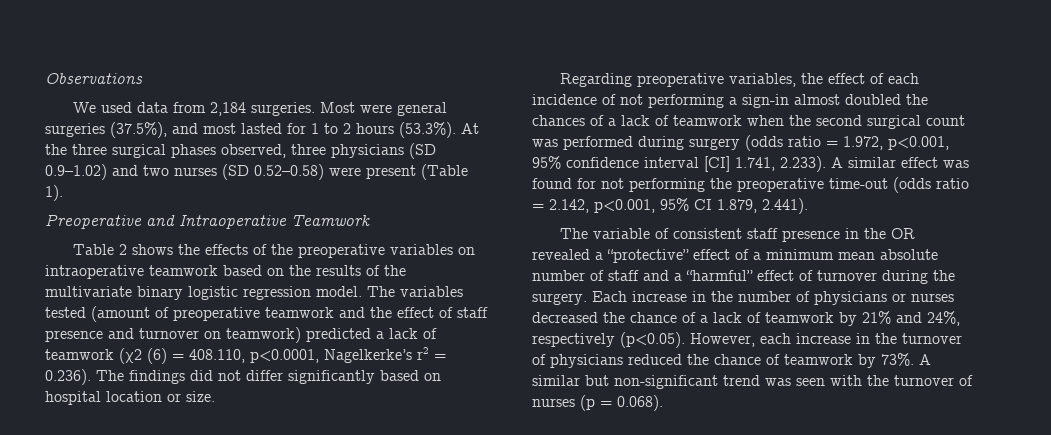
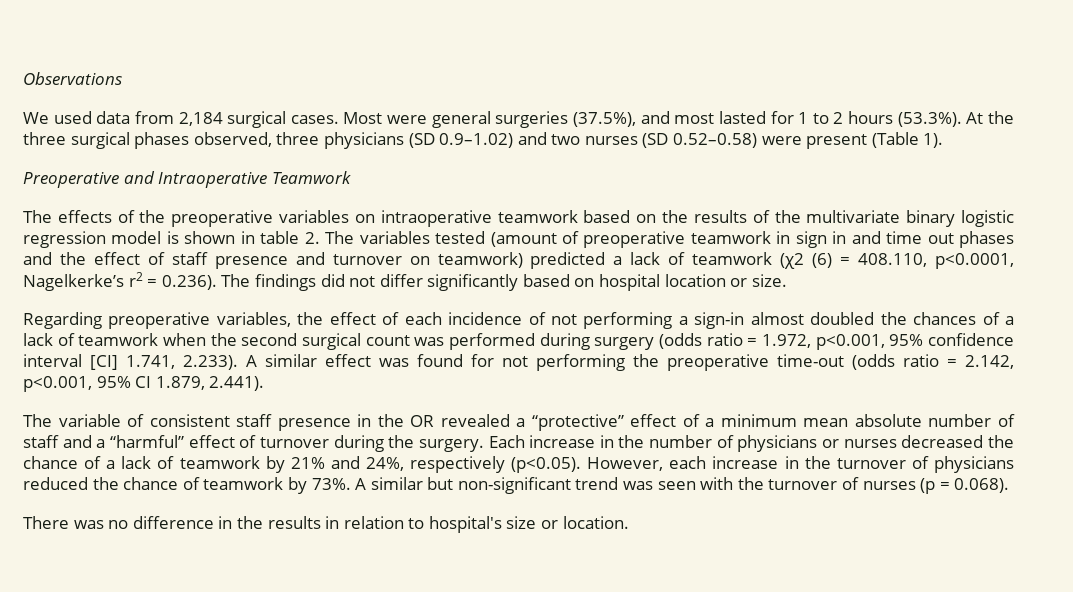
- We used data from 2,184 surgeries.
+ We used data from 2,184 surgical cases.
- Table 2 shows the effects of the preoperative variables on intraoperative teamwork based on the results of the multivariate binary logistic regression model. The variables tested (amount of preoperative teamwork and the effect of staff presence and turnover on teamwork) predicted a lack of teamwork (χ2 (6) = 408.110, p<0.0001, Nagelkerke’s r2 = 0.236). The findings did not differ significantly based on hospital location or size.
+ The effects of the preoperative variables on intraoperative teamwork based on the results of the multivariate binary logistic regression model is shown in table 2. The variables tested (amount of preoperative teamwork in sign in and time out phases and the effect of staff presence and turnover on teamwork) predicted a lack of teamwork (χ2 (6) = 408.110, p<0.0001, Nagelkerke’s r2 = 0.236). The findings did not differ significantly based on hospital location or size.
+ There was no difference in the results in relation to hospital's size or location.

